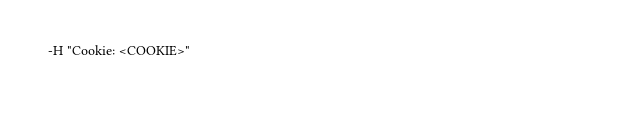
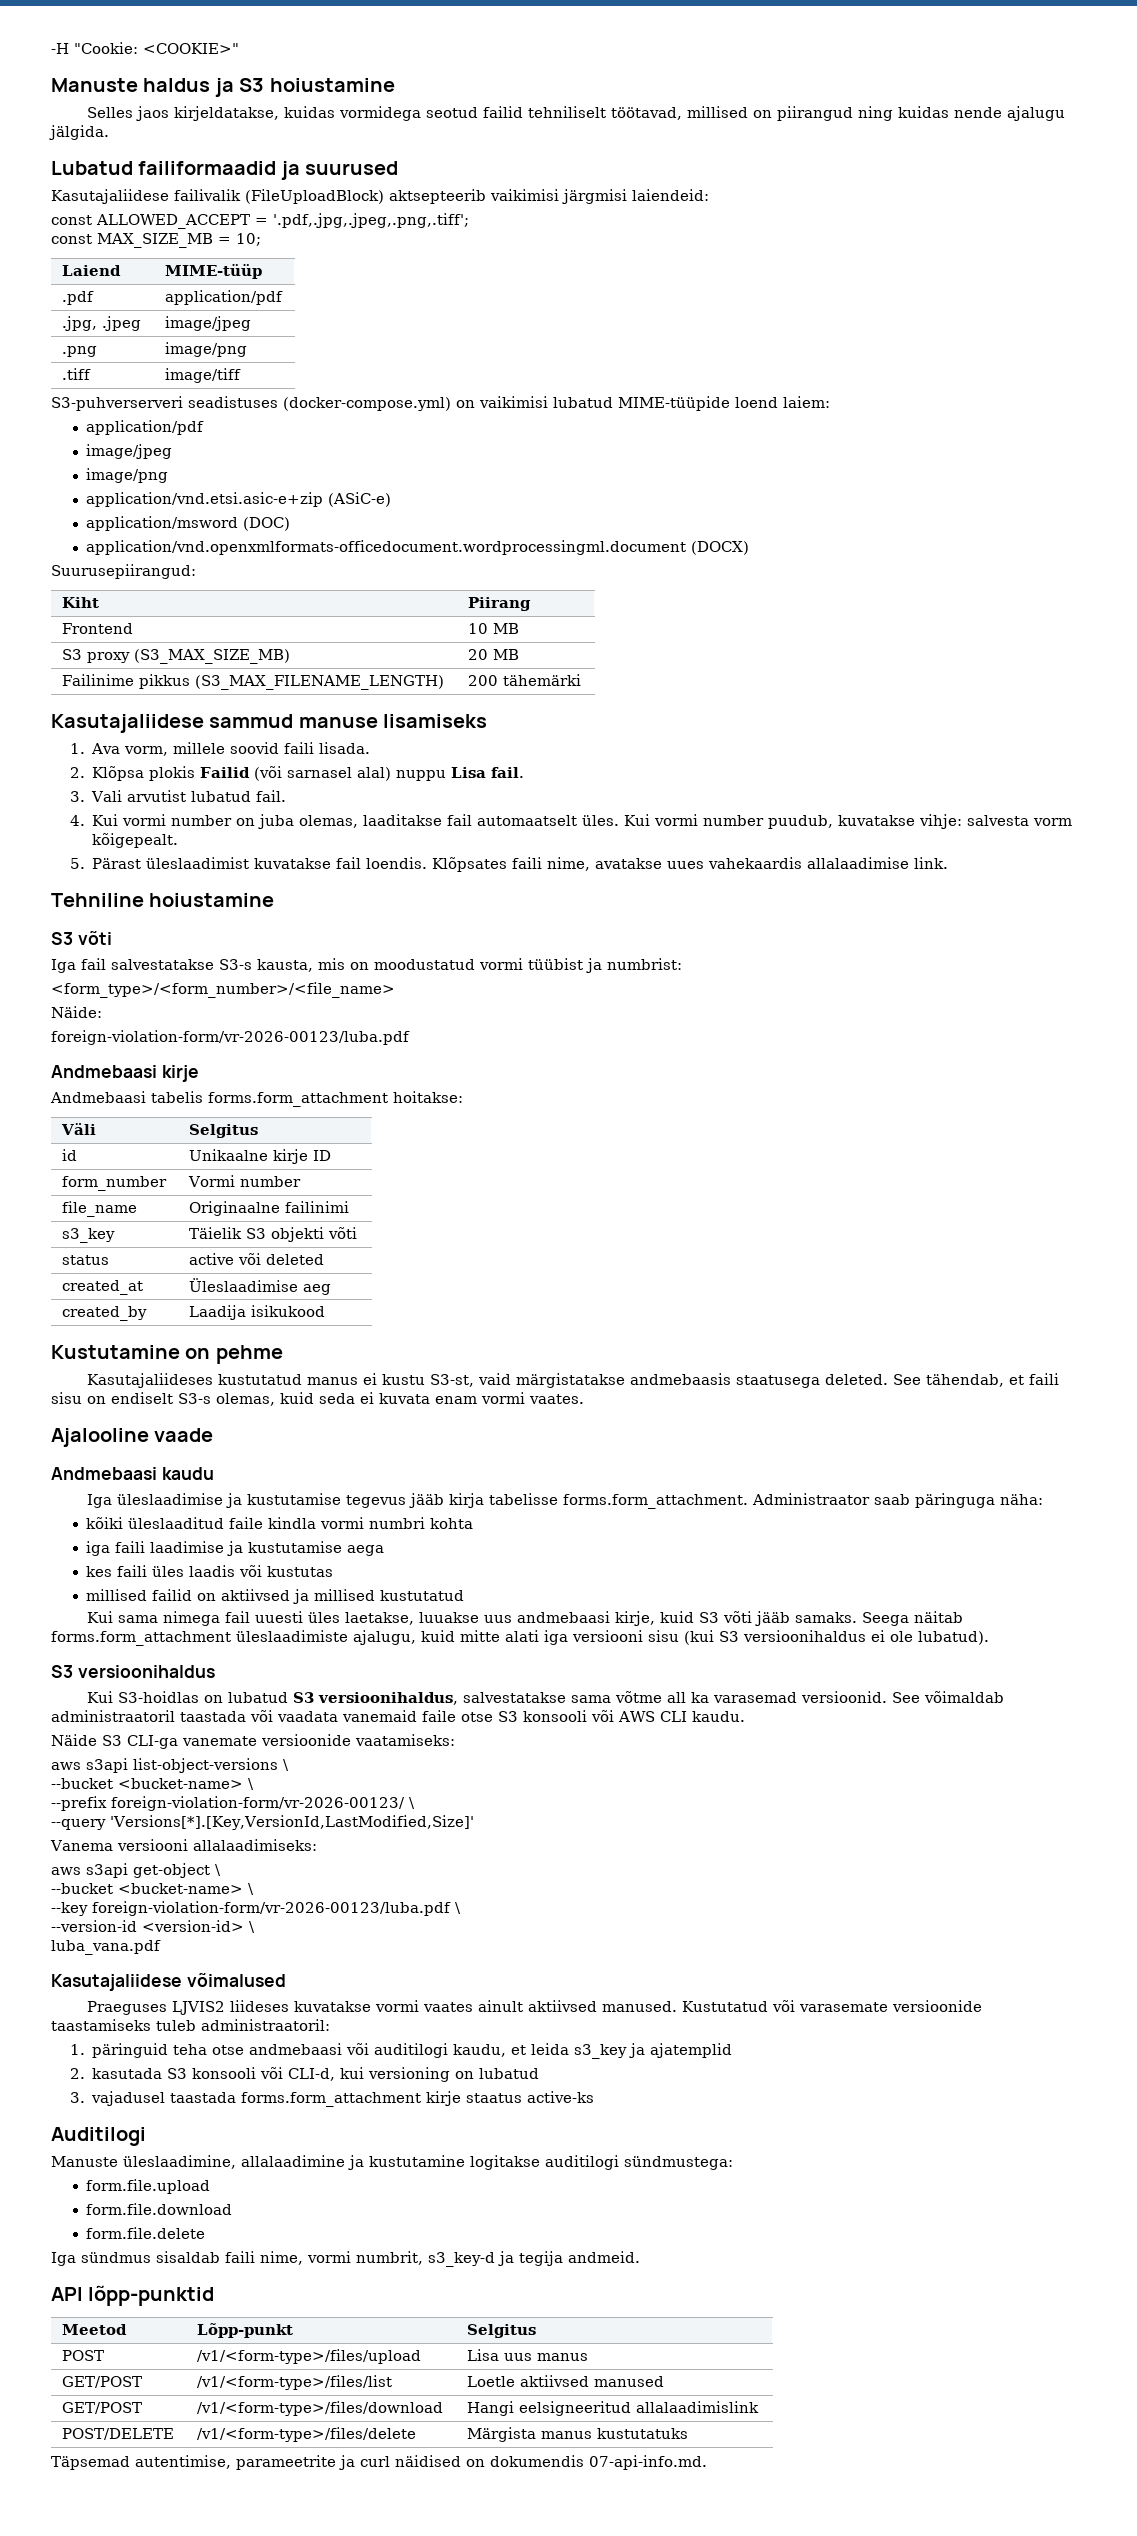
+ Manuste haldus ja S3 hoiustamine
+ Selles jaos kirjeldatakse, kuidas vormidega seotud failid tehniliselt töötavad, millised on piirangud ning kuidas nende ajalugu jälgida.
+ Lubatud failiformaadid ja suurused
+ Kasutajaliidese failivalik (FileUploadBlock) aktsepteerib vaikimisi järgmisi laiendeid:
+ const ALLOWED_ACCEPT = '.pdf,.jpg,.jpeg,.png,.tiff';
+ const MAX_SIZE_MB = 10;
+ Laiend | MIME-tüüp
+ .pdf | application/pdf
+ .jpg, .jpeg | image/jpeg
+ .png | image/png
+ .tiff | image/tiff
+ S3-puhverserveri seadistuses (docker-compose.yml) on vaikimisi lubatud MIME-tüüpide loend laiem:
+ application/pdf
+ image/jpeg
+ image/png
+ application/vnd.etsi.asic-e+zip (ASiC-e)
+ application/msword (DOC)
+ application/vnd.openxmlformats-officedocument.wordprocessingml.document (DOCX)
+ Suurusepiirangud:
+ Kiht | Piirang
+ Frontend | 10 MB
+ S3 proxy (S3_MAX_SIZE_MB) | 20 MB
+ Failinime pikkus (S3_MAX_FILENAME_LENGTH) | 200 tähemärki
+ Kasutajaliidese sammud manuse lisamiseks
+ 1. Ava vorm, millele soovid faili lisada.
+ 2. Klõpsa plokis Failid (või sarnasel alal) nuppu Lisa fail.
+ 3. Vali arvutist lubatud fail.
+ 4. Kui vormi number on juba olemas, laaditakse fail automaatselt üles. Kui vormi number puudub, kuvatakse vihje: salvesta vorm kõigepealt.
+ 5. Pärast üleslaadimist kuvatakse fail loendis. Klõpsates faili nime, avatakse uues vahekaardis allalaadimise link.
+ Tehniline hoiustamine
+ S3 võti
+ Iga fail salvestatakse S3-s kausta, mis on moodustatud vormi tüübist ja numbrist:
+ <form_type>/<form_number>/<file_name>
+ Näide:
+ foreign-violation-form/vr-2026-00123/luba.pdf
+ Andmebaasi kirje
+ Andmebaasi tabelis forms.form_attachment hoitakse:
+ Väli | Selgitus
+ id | Unikaalne kirje ID
+ form_number | Vormi number
+ file_name | Originaalne failinimi
+ s3_key | Täielik S3 objekti võti
+ status | active või deleted
+ created_at | Üleslaadimise aeg
+ created_by | Laadija isikukood
+ Kustutamine on pehme
+ Kasutajaliideses kustutatud manus ei kustu S3-st, vaid märgistatakse andmebaasis staatusega deleted. See tähendab, et faili sisu on endiselt S3-s olemas, kuid seda ei kuvata enam vormi vaates.
+ Ajalooline vaade
+ Andmebaasi kaudu
+ Iga üleslaadimise ja kustutamise tegevus jääb kirja tabelisse forms.form_attachment. Administraator saab päringuga näha:
+ kõiki üleslaaditud faile kindla vormi numbri kohta
+ iga faili laadimise ja kustutamise aega
+ kes faili üles laadis või kustutas
+ millised failid on aktiivsed ja millised kustutatud
+ Kui sama nimega fail uuesti üles laetakse, luuakse uus andmebaasi kirje, kuid S3 võti jääb samaks. Seega näitab forms.form_attachment üleslaadimiste ajalugu, kuid mitte alati iga versiooni sisu (kui S3 versioonihaldus ei ole lubatud).
+ S3 versioonihaldus
+ Kui S3-hoidlas on lubatud S3 versioonihaldus, salvestatakse sama võtme all ka varasemad versioonid. See võimaldab administraatoril taastada või vaadata vanemaid faile otse S3 konsooli või AWS CLI kaudu.
+ Näide S3 CLI-ga vanemate versioonide vaatamiseks:
+ aws s3api list-object-versions \
+ --bucket <bucket-name> \
+ --prefix foreign-violation-form/vr-2026-00123/ \
+ --query 'Versions[*].[Key,VersionId,LastModified,Size]'
+ Vanema versiooni allalaadimiseks:
+ aws s3api get-object \
+ --bucket <bucket-name> \
+ --key foreign-violation-form/vr-2026-00123/luba.pdf \
+ --version-id <version-id> \
+ luba_vana.pdf
+ Kasutajaliidese võimalused
+ Praeguses LJVIS2 liideses kuvatakse vormi vaates ainult aktiivsed manused. Kustutatud või varasemate versioonide taastamiseks tuleb administraatoril:
+ 1. päringuid teha otse andmebaasi või auditilogi kaudu, et leida s3_key ja ajatemplid
+ 2. kasutada S3 konsooli või CLI-d, kui versioning on lubatud
+ 3. vajadusel taastada forms.form_attachment kirje staatus active-ks
+ Auditilogi
+ Manuste üleslaadimine, allalaadimine ja kustutamine logitakse auditilogi sündmustega:
+ form.file.upload
+ form.file.download
+ form.file.delete
+ Iga sündmus sisaldab faili nime, vormi numbrit, s3_key-d ja tegija andmeid.
+ API lõpp-punktid
+ Meetod | Lõpp-punkt | Selgitus
+ POST | /v1/<form-type>/files/upload | Lisa uus manus
+ GET/POST | /v1/<form-type>/files/list | Loetle aktiivsed manused
+ GET/POST | /v1/<form-type>/files/download | Hangi eelsigneeritud allalaadimislink
+ POST/DELETE | /v1/<form-type>/files/delete | Märgista manus kustutatuks
+ Täpsemad autentimise, parameetrite ja curl näidised on dokumendis 07-api-info.md.

